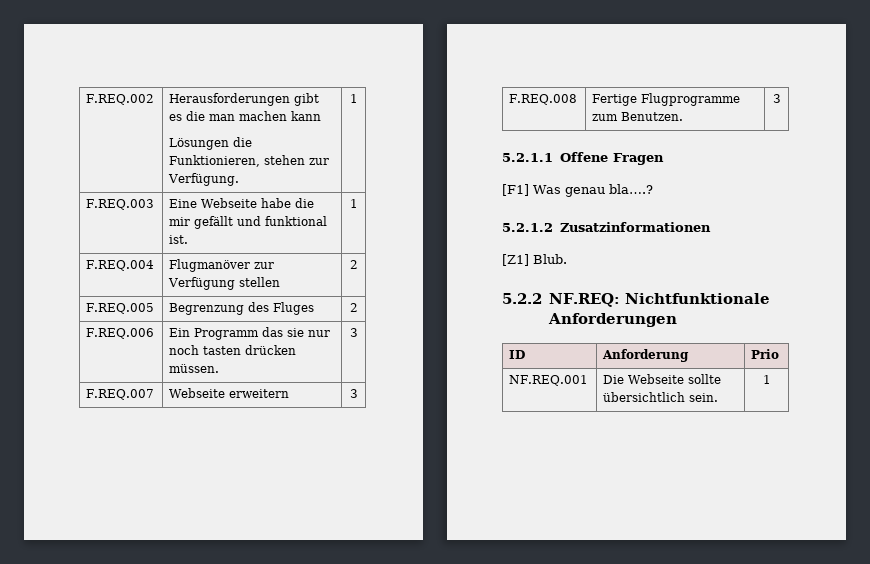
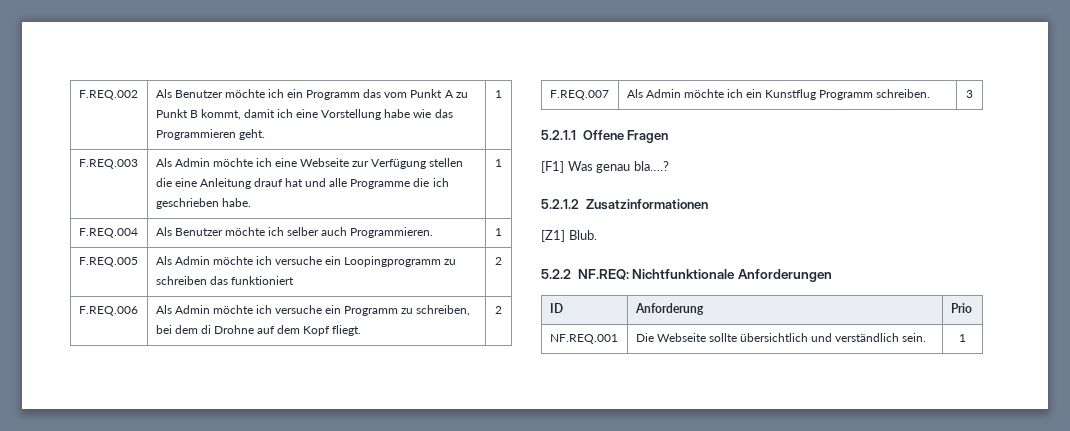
- F.REQ.002 | Herausforderungen gibt es die man machen kann
- Lösungen die Funktionieren, stehen zur Verfügung. | 1
- F.REQ.003 | Eine Webseite habe die mir gefällt und funktional ist. | 1
- F.REQ.004 | Flugmanöver zur Verfügung stellen | 2
- F.REQ.005 | Begrenzung des Fluges | 2
- F.REQ.006 | Ein Programm das sie nur noch tasten drücken müssen. | 3
- F.REQ.007 | Webseite erweitern | 3
- F.REQ.008 | Fertige Flugprogramme zum Benutzen. | 3
+ F.REQ.002 | Als Benutzer möchte ich ein Programm das vom Punkt A zu Punkt B kommt, damit ich eine Vorstellung habe wie das Programmieren geht. | 1
+ F.REQ.003 | Als Admin möchte ich eine Webseite zur Verfügung stellen die eine Anleitung drauf hat und alle Programme die ich geschrieben habe. | 1
+ F.REQ.004 | Als Benutzer möchte ich selber auch Programmieren. | 1
+ F.REQ.005 | Als Admin möchte ich versuche ein Loopingprogramm zu schreiben das funktioniert | 2
+ F.REQ.006 | Als Admin möchte ich versuche ein Programm zu schreiben, bei dem di Drohne auf dem Kopf fliegt. | 2
+ F.REQ.007 | Als Admin möchte ich ein Kunstflug Programm schreiben. | 3
- NF.REQ.001 | Die Webseite sollte übersichtlich sein. | 1
+ NF.REQ.001 | Die Webseite sollte übersichtlich und verständlich sein. | 1

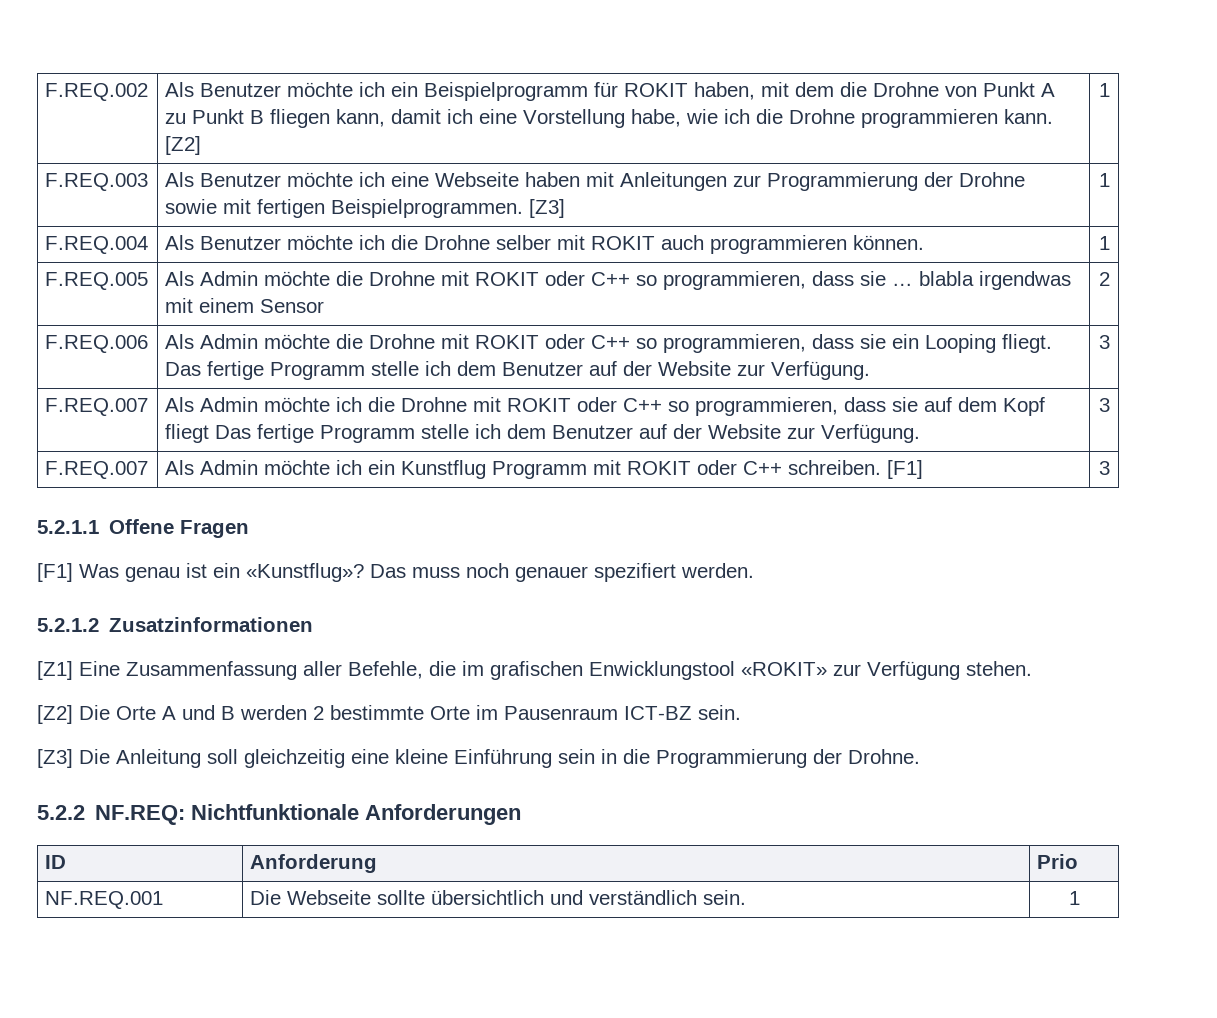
- F.REQ.002 | Als Benutzer möchte ich ein Programm das vom Punkt A zu Punkt B kommt, damit ich eine Vorstellung habe wie das Programmieren geht. | 1
+ F.REQ.002 | Als Benutzer möchte ich ein Beispielprogramm für ROKIT haben, mit dem die Drohne von Punkt A zu Punkt B fliegen kann, damit ich eine Vorstellung habe, wie ich die Drohne programmieren kann. [Z2] | 1
- F.REQ.003 | Als Admin möchte ich eine Webseite zur Verfügung stellen die eine Anleitung drauf hat und alle Programme die ich geschrieben habe. | 1
+ F.REQ.003 | Als Benutzer möchte ich eine Webseite haben mit Anleitungen zur Programmierung der Drohne sowie mit fertigen Beispielprogrammen. [Z3] | 1
- F.REQ.004 | Als Benutzer möchte ich selber auch Programmieren. | 1
+ F.REQ.004 | Als Benutzer möchte ich die Drohne selber mit ROKIT auch programmieren können. | 1
- F.REQ.005 | Als Admin möchte ich versuche ein Loopingprogramm zu schreiben das funktioniert | 2
+ F.REQ.005 | Als Admin möchte die Drohne mit ROKIT oder C++ so programmieren, dass sie … blabla irgendwas mit einem Sensor | 2
- F.REQ.006 | Als Admin möchte ich versuche ein Programm zu schreiben, bei dem di Drohne auf dem Kopf fliegt. | 2
+ F.REQ.006 | Als Admin möchte die Drohne mit ROKIT oder C++ so programmieren, dass sie ein Looping fliegt. Das fertige Programm stelle ich dem Benutzer auf der Website zur Verfügung. | 3
+ F.REQ.007 | Als Admin möchte ich die Drohne mit ROKIT oder C++ so programmieren, dass sie auf dem Kopf fliegt Das fertige Programm stelle ich dem Benutzer auf der Website zur Verfügung. | 3
- F.REQ.007 | Als Admin möchte ich ein Kunstflug Programm schreiben. | 3
+ F.REQ.007 | Als Admin möchte ich ein Kunstflug Programm mit ROKIT oder C++ schreiben. [F1] | 3
- [F1] Was genau bla….?
+ [F1] Was genau ist ein «Kunstflug»? Das muss noch genauer spezifiert werden.
  5.2.1.2 Zusatzinformationen
- [Z1] Blub.
+ [Z1] Eine Zusammenfassung aller Befehle, die im grafischen Enwicklungstool «ROKIT» zur Verfügung stehen.
+ [Z2] Die Orte A und B werden 2 bestimmte Orte im Pausenraum ICT-BZ sein.
+ [Z3] Die Anleitung soll gleichzeitig eine kleine Einführung sein in die Programmierung der Drohne.

